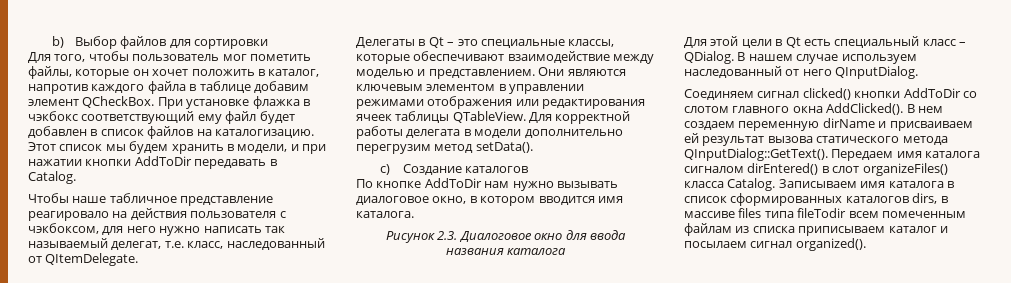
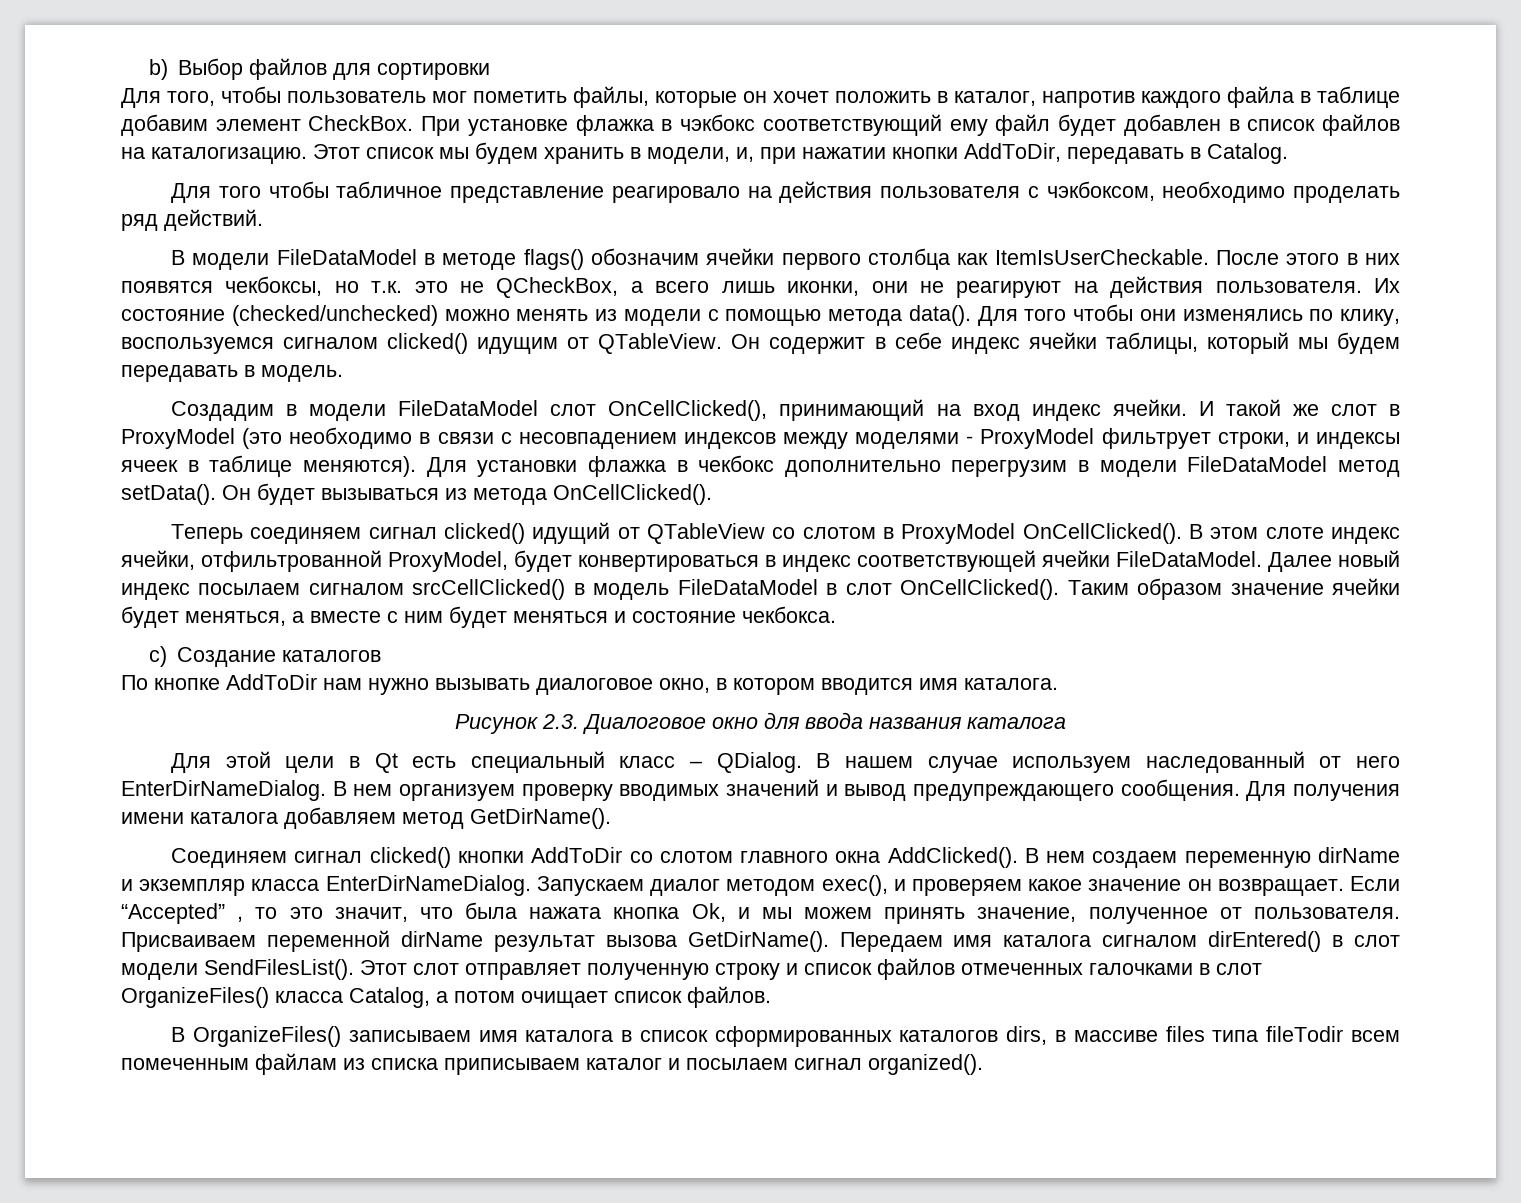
- Для того, чтобы пользователь мог пометить файлы, которые он хочет положить в каталог, напротив каждого файла в таблице добавим элемент QCheckBox.
+ Для того, чтобы пользователь мог пометить файлы, которые он хочет положить в каталог, напротив каждого файла в таблице добавим элемент CheckBox.
- Этот список мы будем хранить в модели, и при нажатии кнопки AddToDir передавать в Catalog.
+ Этот список мы будем хранить в модели, и, при нажатии кнопки AddToDir, передавать в Catalog.
- Чтобы наше табличное представление реагировало на действия пользователя с чэкбоксом, для него нужно написать так называемый делегат, т.е. класс, наследованный от QItemDelegate.
- Делегаты в Qt – это специальные классы, которые обеспечивают взаимодействие между моделью и представлением. Они являются ключевым элементом в управлении режимами отображения или редактирования ячеек таблицы QTableView. Для корректной работы делегата в модели дополнительно перегрузим метод setData().
+ Для того чтобы табличное представление реагировало на действия пользователя с чэкбоксом, необходимо проделать ряд действий.
+ В модели FileDataModel в методе flags() обозначим ячейки первого столбца как ItemIsUserCheckable. После этого в них появятся чекбоксы, но т.к. это не QCheckBox, а всего лишь иконки, они не реагируют на действия пользователя. Их состояние (checked/unchecked) можно менять из модели с помощью метода data(). Для того чтобы они изменялись по клику, воспользуемся сигналом clicked() идущим от QTableView. Он содержит в себе индекс ячейки таблицы, который мы будем передавать в модель.
+ Создадим в модели FileDataModel слот OnCellClicked(), принимающий на вход индекс ячейки. И такой же слот в ProxyModel (это необходимо в связи с несовпадением индексов между моделями - ProxyModel фильтрует строки, и индексы ячеек в таблице меняются). Для установки флажка в чекбокс дополнительно перегрузим в модели FileDataModel метод setData(). Он будет вызываться из метода OnCellClicked().
+ Теперь соединяем сигнал clicked() идущий от QTableView со слотом в ProxyModel OnCellClicked(). В этом слоте индекс ячейки, отфильтрованной ProxyModel, будет конвертироваться в индекс соответствующей ячейки FileDataModel. Далее новый индекс посылаем сигналом srcCellClicked() в модель FileDataModel в слот OnCellClicked(). Таким образом значение ячейки будет меняться, а вместе с ним будет меняться и состояние чекбокса.
- В нашем случае используем наследованный от него QInputDialog.
+ В нашем случае используем наследованный от него EnterDirNameDialog. В нем организуем проверку вводимых значений и вывод предупреждающего сообщения. Для получения имени каталога добавляем метод GetDirName().
- В нем создаем переменную dirName и присваиваем ей результат вызова статического метода QInputDialog::GetText().
+ В нем создаем переменную dirName и экземпляр класса EnterDirNameDialog. Запускаем диалог методом exec(), и проверяем какое значение он возвращает. Если “Accepted” , то это значит, что была нажата кнопка Ok, и мы можем принять значение, полученное от пользователя. Присваиваем переменной dirName результат вызова GetDirName().
- Передаем имя каталога сигналом dirEntered() в слот organizeFiles() класса Catalog. Записываем имя каталога в список сформированных каталогов dirs, в массиве files типа fileTodir всем помеченным файлам из списка приписываем каталог и посылаем сигнал organized().
+ Передаем имя каталога сигналом dirEntered() в слот модели SendFilesList(). Этот слот отправляет полученную строку и список файлов отмеченных галочками в слот OrganizeFiles() класса Catalog, а потом очищает список файлов.
+ В OrganizeFiles() записываем имя каталога в список сформированных каталогов dirs, в массиве files типа fileTodir всем помеченным файлам из списка приписываем каталог и посылаем сигнал organized().

